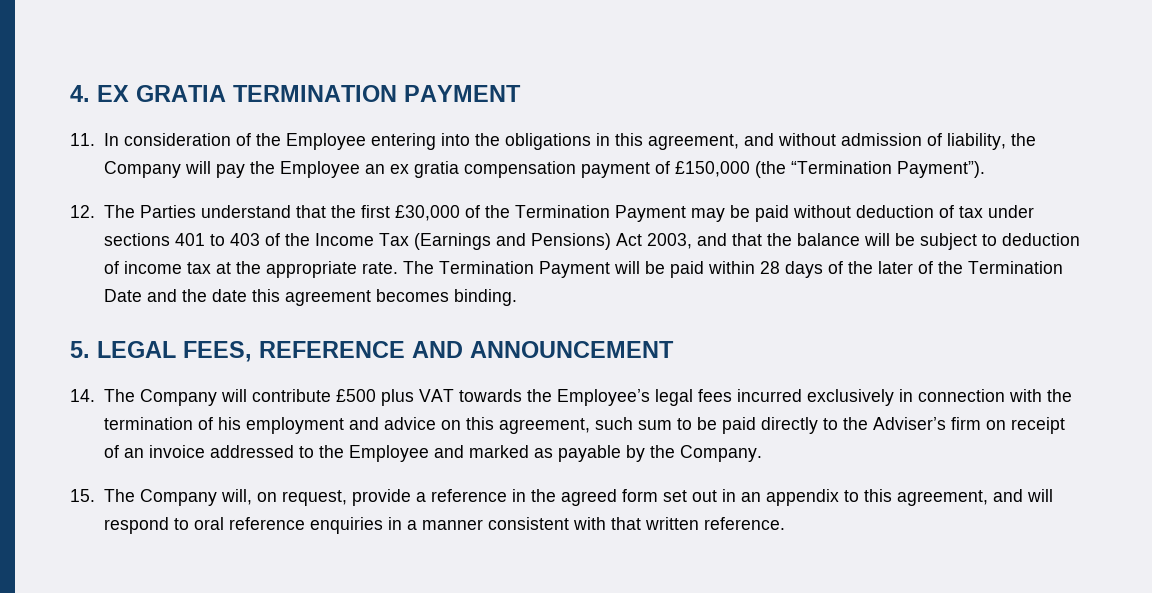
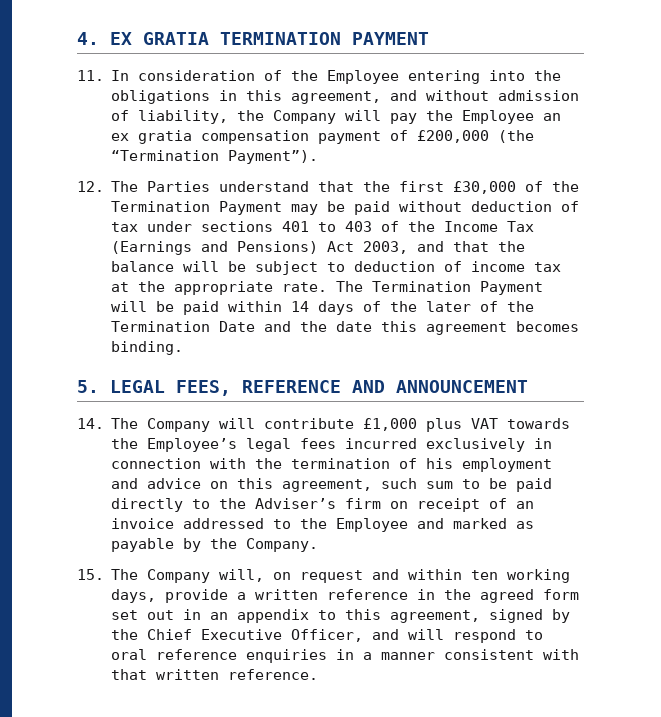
- 11. In consideration of the Employee entering into the obligations in this agreement, and without admission of liability, the Company will pay the Employee an ex gratia compensation payment of £150,000 (the “Termination Payment”).
+ 11. In consideration of the Employee entering into the obligations in this agreement, and without admission of liability, the Company will pay the Employee an ex gratia compensation payment of £200,000 (the “Termination Payment”).
- The Termination Payment will be paid within 28 days of the later of the Termination Date and the date this agreement becomes binding.
+ The Termination Payment will be paid within 14 days of the later of the Termination Date and the date this agreement becomes binding.
- 14. The Company will contribute £500 plus VAT towards the Employee’s legal fees incurred exclusively in connection with the termination of his employment and advice on this agreement, such sum to be paid directly to the Adviser’s firm on receipt of an invoice addressed to the Employee and marked as payable by the Company.
+ 14. The Company will contribute £1,000 plus VAT towards the Employee’s legal fees incurred exclusively in connection with the termination of his employment and advice on this agreement, such sum to be paid directly to the Adviser’s firm on receipt of an invoice addressed to the Employee and marked as payable by the Company.
- 15. The Company will, on request, provide a reference in the agreed form set out in an appendix to this agreement, and will respond to oral reference enquiries in a manner consistent with that written reference.
+ 15. The Company will, on request and within ten working days, provide a written reference in the agreed form set out in an appendix to this agreement, signed by the Chief Executive Officer, and will respond to oral reference enquiries in a manner consistent with that written reference.

